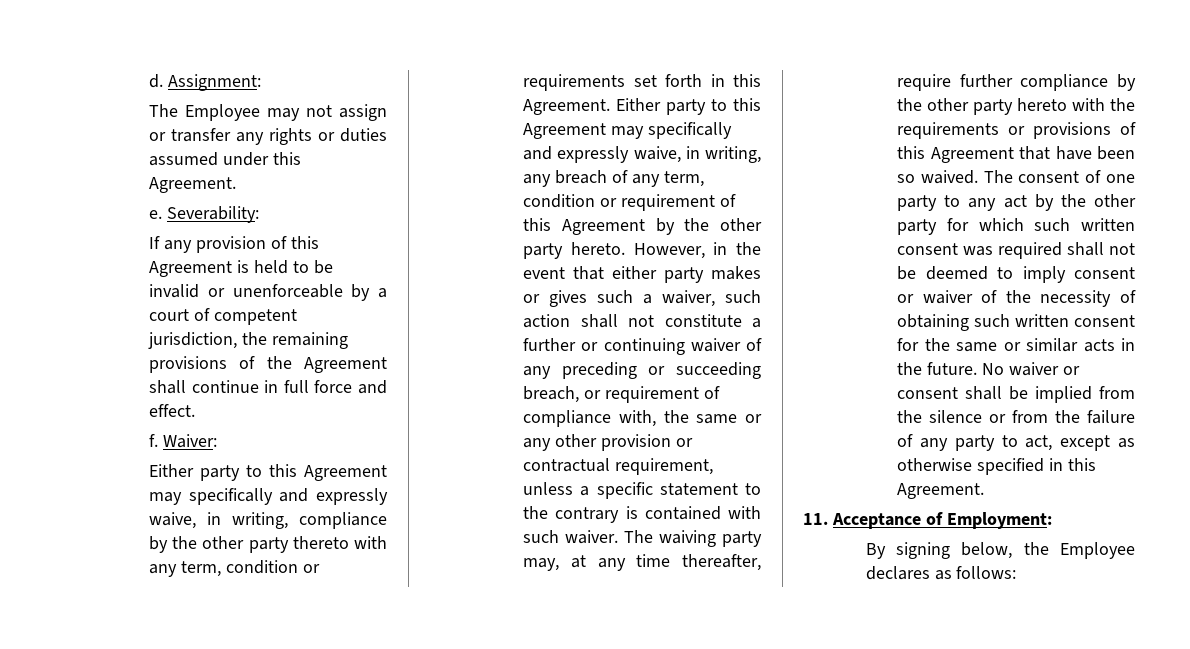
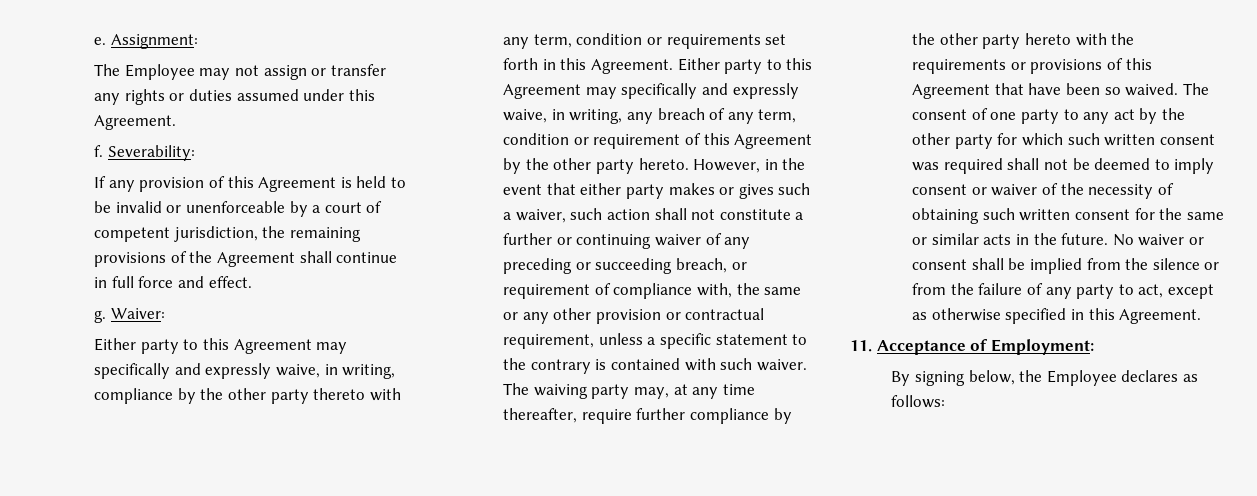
- d.
+ e.
- e.
+ f.
- f.
+ g.

